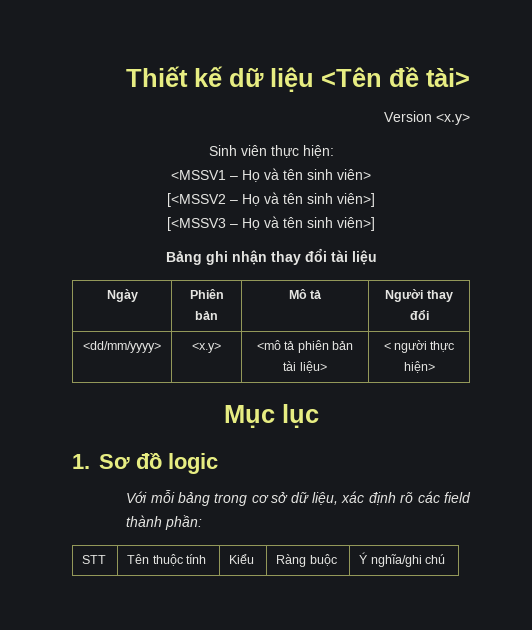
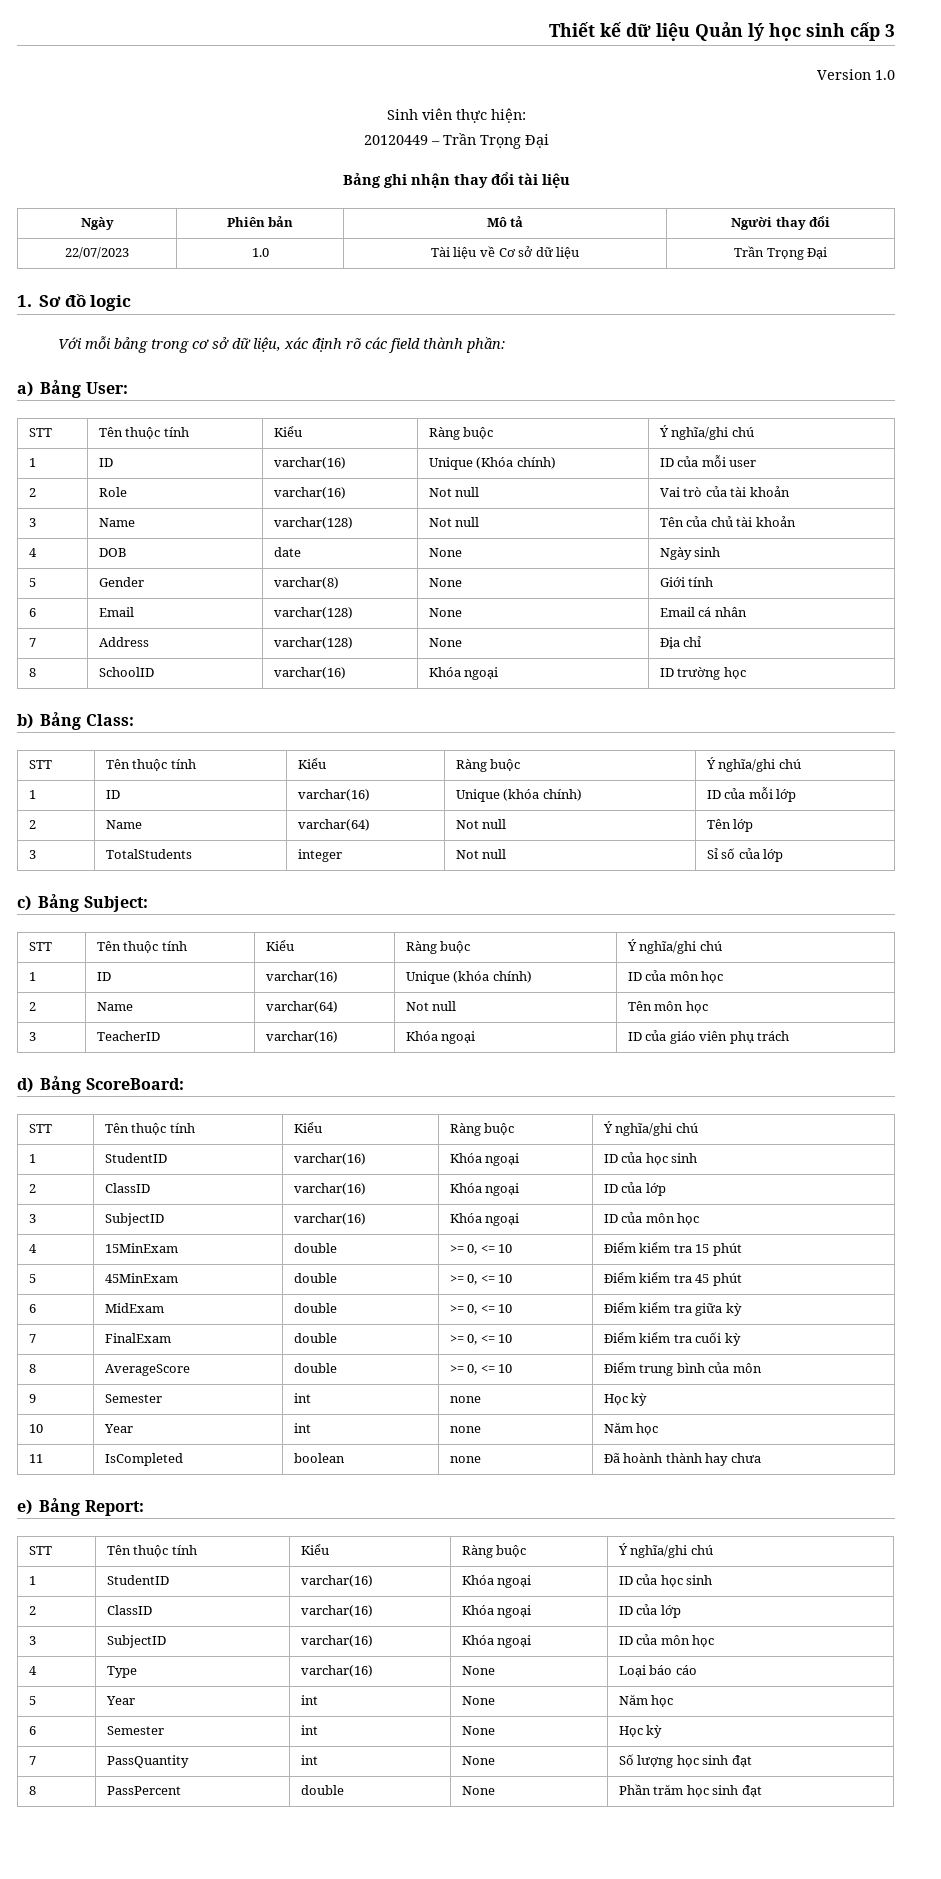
- Thiết kế dữ liệu <Tên đề tài>
+ Thiết kế dữ liệu Quản lý học sinh cấp 3
- Version <x.y>
+ Version 1.0
- <MSSV1 – Họ và tên sinh viên>
- [<MSSV2 – Họ và tên sinh viên>]
- [<MSSV3 – Họ và tên sinh viên>]
+ 20120449 – Trần Trọng Đại
- <dd/mm/yyyy> | <x.y> | <mô tả phiên bản tài liệu> | < người thực hiện>
- Mục lục
+ 22/07/2023 | 1.0 | Tài liệu về Cơ sở dữ liệu | Trần Trọng Đại
+ a) Bảng User:
+ 1 | ID | varchar(16) | Unique (Khóa chính) | ID của mỗi user
+ 2 | Role | varchar(16) | Not null | Vai trò của tài khoản
+ 3 | Name | varchar(128) | Not null | Tên của chủ tài khoản
+ 4 | DOB | date | None | Ngày sinh
+ 5 | Gender | varchar(8) | None | Giới tính
+ 6 | Email | varchar(128) | None | Email cá nhân
+ 7 | Address | varchar(128) | None | Địa chỉ
+ 8 | SchoolID | varchar(16) | Khóa ngoại | ID trường học
+ b) Bảng Class:
+ STT | Tên thuộc tính | Kiểu | Ràng buộc | Ý nghĩa/ghi chú
+ 1 | ID | varchar(16) | Unique (khóa chính) | ID của mỗi lớp
+ 2 | Name | varchar(64) | Not null | Tên lớp
+ 3 | TotalStudents | integer | Not null | Sỉ số của lớp
+ c) Bảng Subject:
+ STT | Tên thuộc tính | Kiểu | Ràng buộc | Ý nghĩa/ghi chú
+ 1 | ID | varchar(16) | Unique (khóa chính) | ID của môn học
+ 2 | Name | varchar(64) | Not null | Tên môn học
+ 3 | TeacherID | varchar(16) | Khóa ngoại | ID của giáo viên phụ trách
+ d) Bảng ScoreBoard:
+ STT | Tên thuộc tính | Kiểu | Ràng buộc | Ý nghĩa/ghi chú
+ 1 | StudentID | varchar(16) | Khóa ngoại | ID của học sinh
+ 2 | ClassID | varchar(16) | Khóa ngoại | ID của lớp
+ 3 | SubjectID | varchar(16) | Khóa ngoại | ID của môn học
+ 4 | 15MinExam | double | >= 0, <= 10 | Điểm kiểm tra 15 phút
+ 5 | 45MinExam | double | >= 0, <= 10 | Điểm kiểm tra 45 phút
+ 6 | MidExam | double | >= 0, <= 10 | Điểm kiểm tra giữa kỳ
+ 7 | FinalExam | double | >= 0, <= 10 | Điểm kiểm tra cuối kỳ
+ 8 | AverageScore | double | >= 0, <= 10 | Điểm trung bình của môn
+ 9 | Semester | int | none | Học kỳ
+ 10 | Year | int | none | Năm học
+ 11 | IsCompleted | boolean | none | Đã hoành thành hay chưa
+ e) Bảng Report:
+ STT | Tên thuộc tính | Kiểu | Ràng buộc | Ý nghĩa/ghi chú
+ 1 | StudentID | varchar(16) | Khóa ngoại | ID của học sinh
+ 2 | ClassID | varchar(16) | Khóa ngoại | ID của lớp
+ 3 | SubjectID | varchar(16) | Khóa ngoại | ID của môn học
+ 4 | Type | varchar(16) | None | Loại báo cáo
+ 5 | Year | int | None | Năm học
+ 6 | Semester | int | None | Học kỳ
+ 7 | PassQuantity | int | None | Số lượng học sinh đạt
+ 8 | PassPercent | double | None | Phần trăm học sinh đạt

